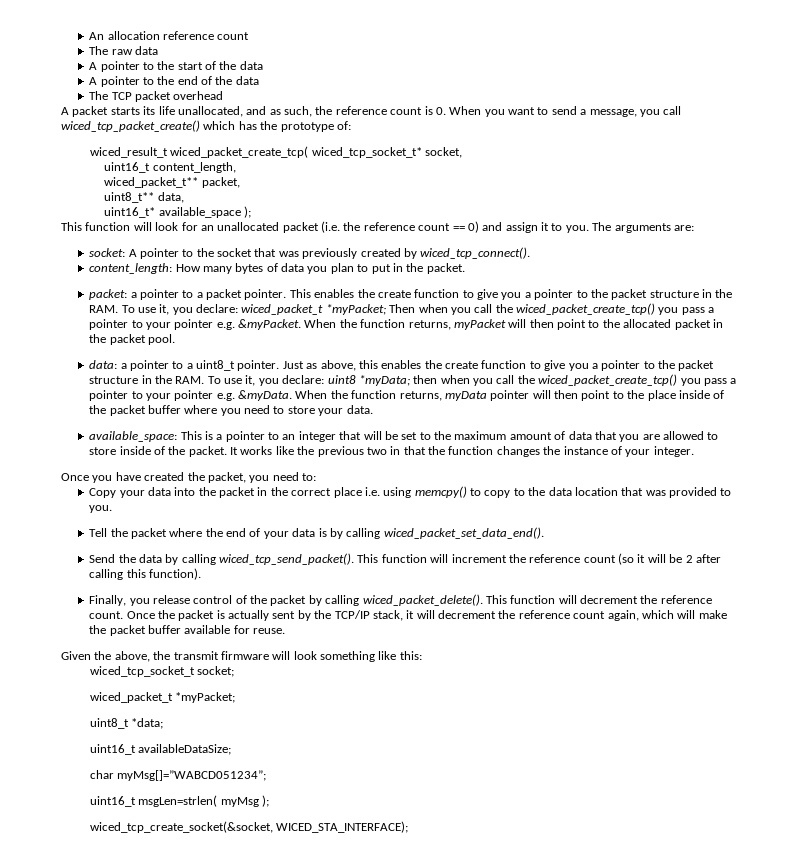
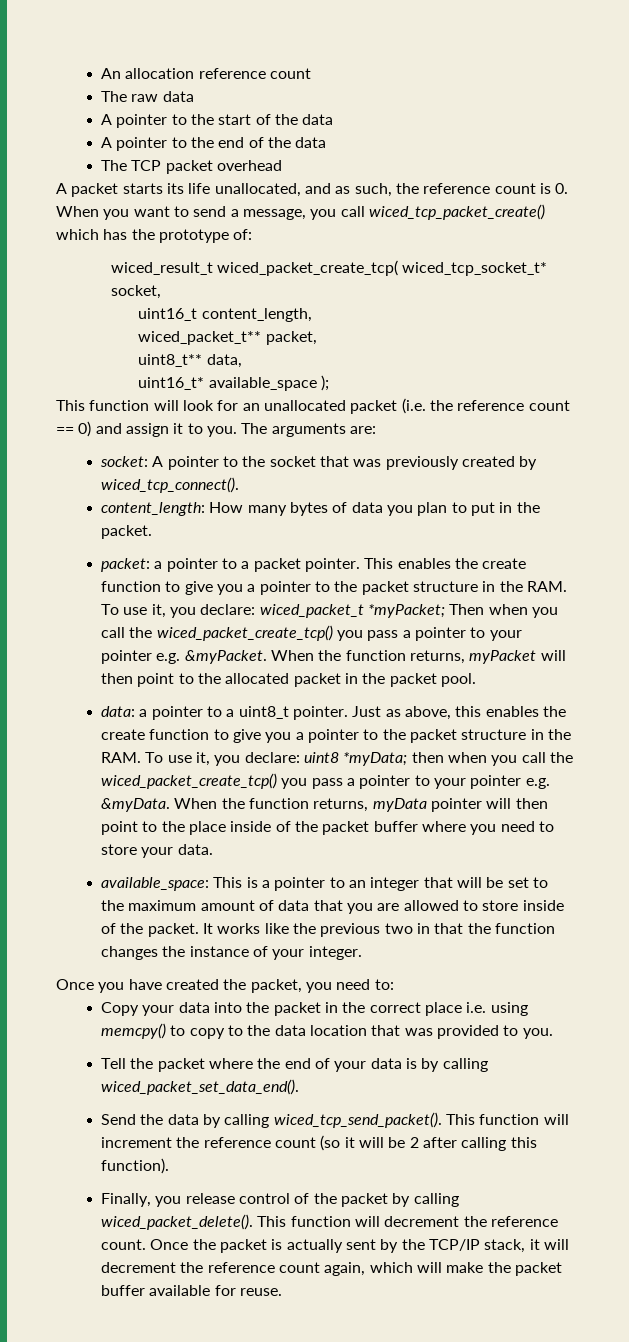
- Given the above, the transmit firmware will look something like this:
- wiced_tcp_socket_t socket;
- wiced_packet_t *myPacket;
- uint8_t *data;
- uint16_t availableDataSize;
- char myMsg[]=”WABCD051234”;
- uint16_t msgLen=strlen( myMsg );
- wiced_tcp_create_socket(&socket, WICED_STA_INTERFACE);

